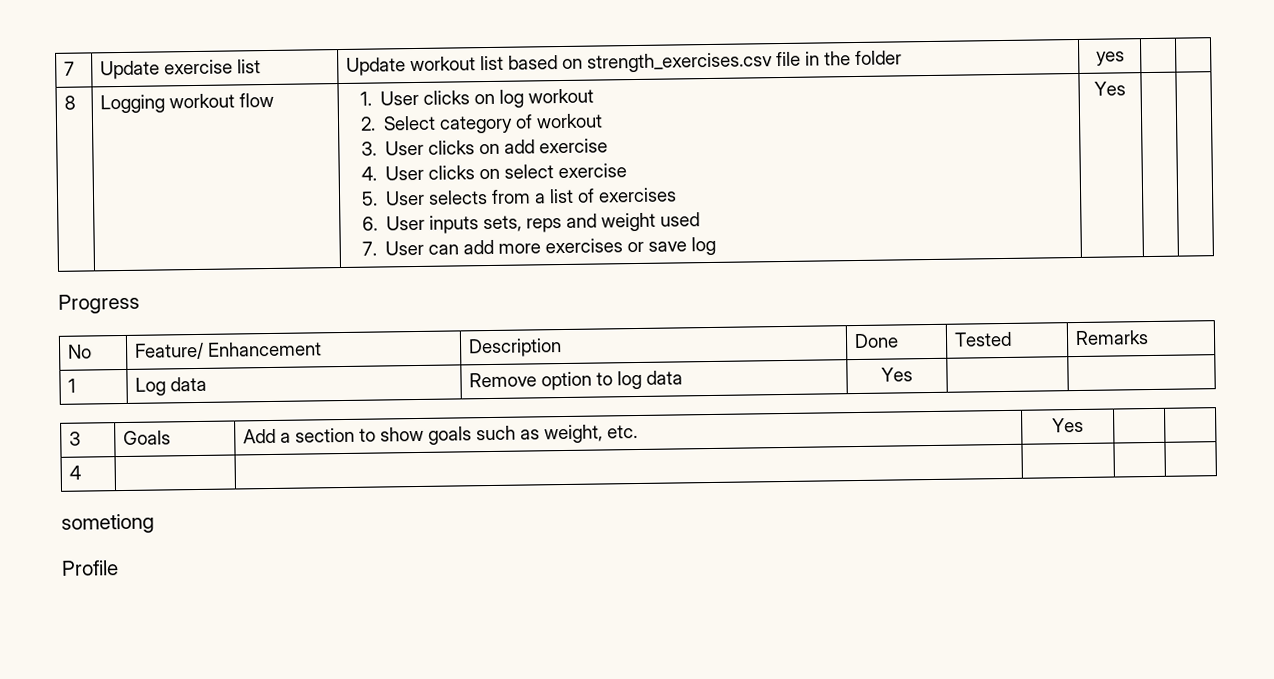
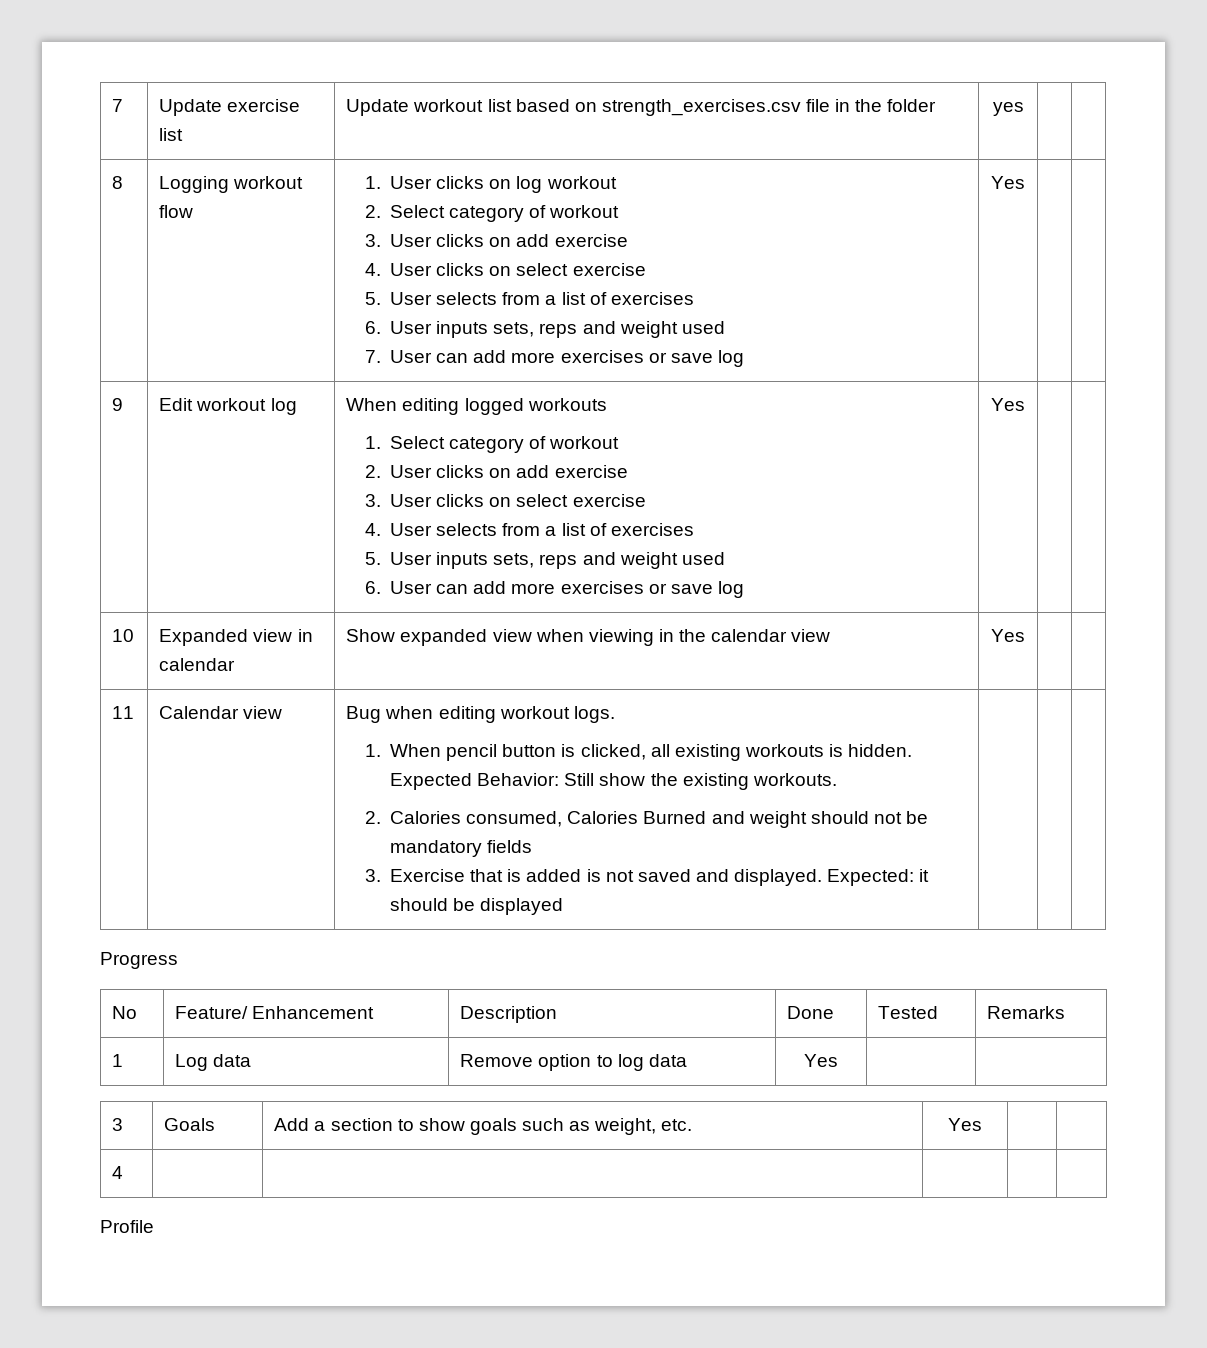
+ 9 | Edit workout log | When editing logged workouts
+ 1. Select category of workout
+ 2. User clicks on add exercise
+ 3. User clicks on select exercise
+ 4. User selects from a list of exercises
+ 5. User inputs sets, reps and weight used
+ 6. User can add more exercises or save log | Yes | |
+ 10 | Expanded view in calendar | Show expanded view when viewing in the calendar view | Yes | |
+ 11 | Calendar view | Bug when editing workout logs.
+ 1. When pencil button is clicked, all existing workouts is hidden. Expected Behavior: Still show the existing workouts.
+ 2. Calories consumed, Calories Burned and weight should not be mandatory fields
+ 3. Exercise that is added is not saved and displayed. Expected: it should be displayed
- sometiong

